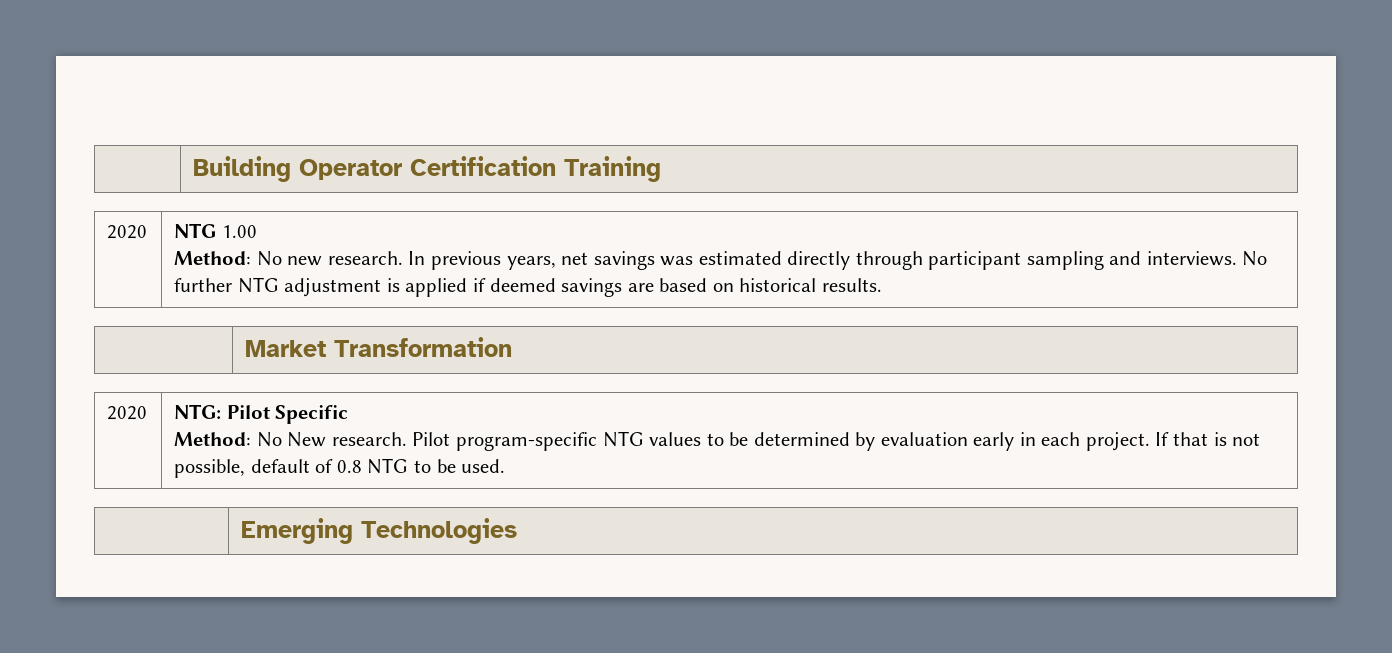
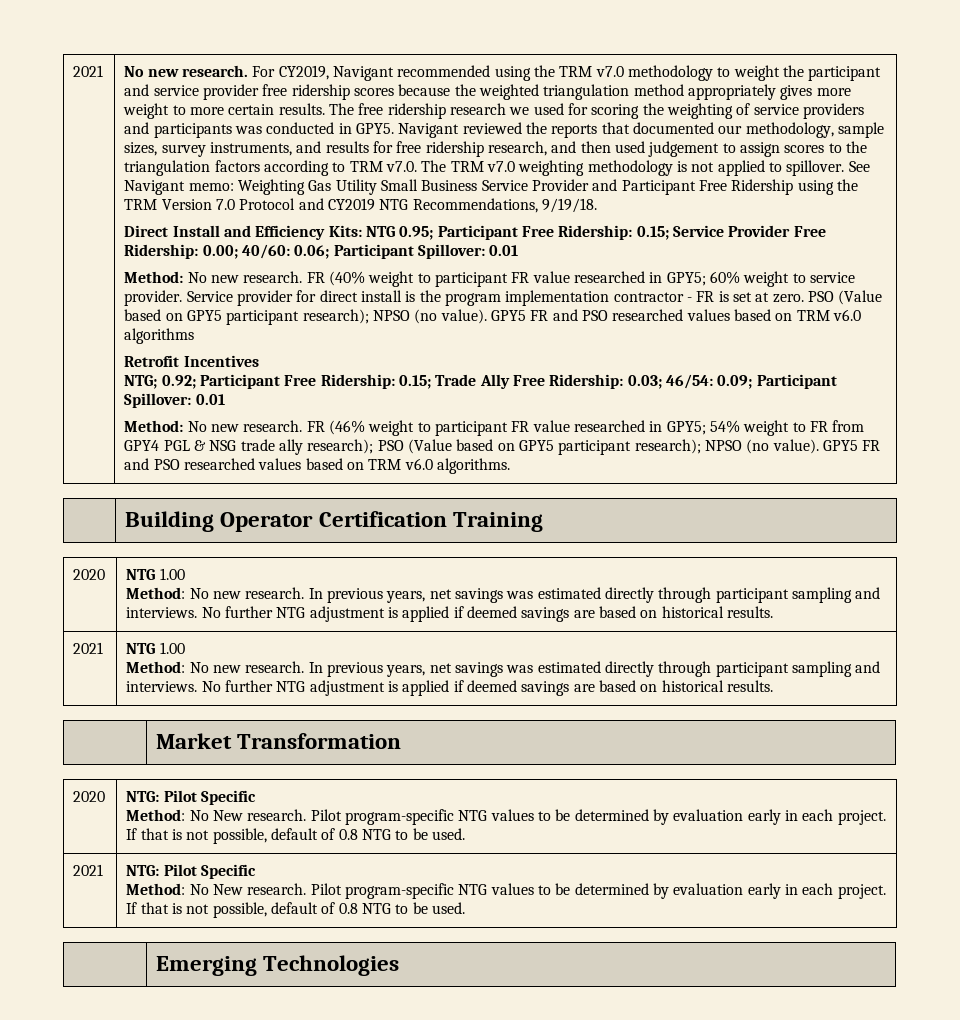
+ 2021 | No new research. For CY2019, Navigant recommended using the TRM v7.0 methodology to weight the participant and service provider free ridership scores because the weighted triangulation method appropriately gives more weight to more certain results. The free ridership research we used for scoring the weighting of service providers and participants was conducted in GPY5. Navigant reviewed the reports that documented our methodology, sample sizes, survey instruments, and results for free ridership research, and then used judgement to assign scores to the triangulation factors according to TRM v7.0. The TRM v7.0 weighting methodology is not applied to spillover. See Navigant memo: Weighting Gas Utility Small Business Service Provider and Participant Free Ridership using the TRM Version 7.0 Protocol and CY2019 NTG Recommendations, 9/19/18.
+ Direct Install and Efficiency Kits: NTG 0.95; Participant Free Ridership: 0.15; Service Provider Free Ridership: 0.00; 40/60: 0.06; Participant Spillover: 0.01
+ Method: No new research. FR (40% weight to participant FR value researched in GPY5; 60% weight to service provider. Service provider for direct install is the program implementation contractor - FR is set at zero. PSO (Value based on GPY5 participant research); NPSO (no value). GPY5 FR and PSO researched values based on TRM v6.0 algorithms
+ Retrofit Incentives
+ NTG; 0.92; Participant Free Ridership: 0.15; Trade Ally Free Ridership: 0.03; 46/54: 0.09; Participant Spillover: 0.01
+ Method: No new research. FR (46% weight to participant FR value researched in GPY5; 54% weight to FR from GPY4 PGL & NSG trade ally research); PSO (Value based on GPY5 participant research); NPSO (no value). GPY5 FR and PSO researched values based on TRM v6.0 algorithms.
+ 2021 | NTG 1.00
+ Method: No new research. In previous years, net savings was estimated directly through participant sampling and interviews. No further NTG adjustment is applied if deemed savings are based on historical results.
+ 2021 | NTG: Pilot Specific
+ Method: No New research. Pilot program-specific NTG values to be determined by evaluation early in each project. If that is not possible, default of 0.8 NTG to be used.

